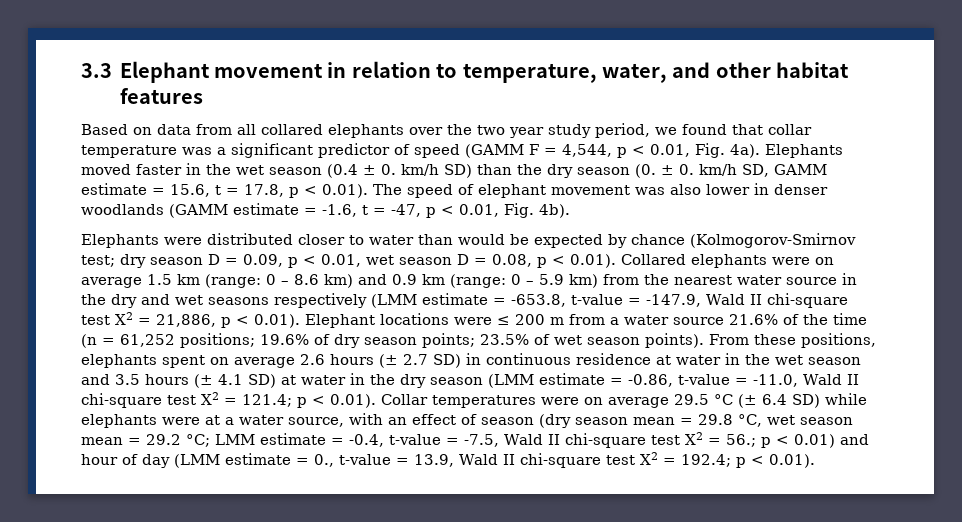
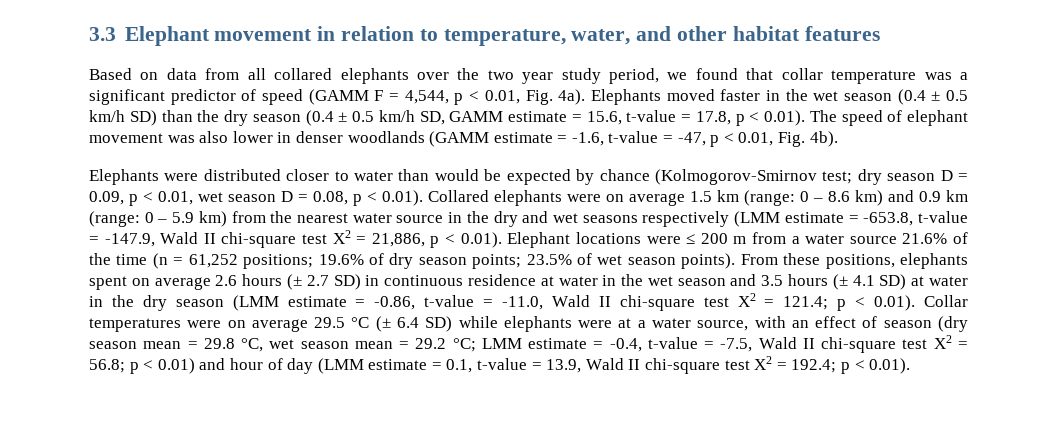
- Elephants moved faster in the wet season (0.4 ± 0. km/h SD) than the dry season (0. ± 0. km/h SD, GAMM estimate = 15.6, t = 17.8, p < 0.01). The speed of elephant movement was also lower in denser woodlands (GAMM estimate = -1.6, t = -47, p < 0.01, Fig. 4b).
+ Elephants moved faster in the wet season (0.4 ± 0.5 km/h SD) than the dry season (0.4 ± 0.5 km/h SD, GAMM estimate = 15.6, t-value = 17.8, p < 0.01). The speed of elephant movement was also lower in denser woodlands (GAMM estimate = -1.6, t-value = -47, p < 0.01, Fig. 4b).
- LMM estimate = -0.4, t-value = -7.5, Wald II chi-square test Χ2 = 56.;
+ LMM estimate = -0.4, t-value = -7.5, Wald II chi-square test Χ2 = 56.8;
- p < 0.01) and hour of day (LMM estimate = 0., t-value = 13.9, Wald II chi-square test Χ2 = 192.4;
+ p < 0.01) and hour of day (LMM estimate = 0.1, t-value = 13.9, Wald II chi-square test Χ2 = 192.4;

